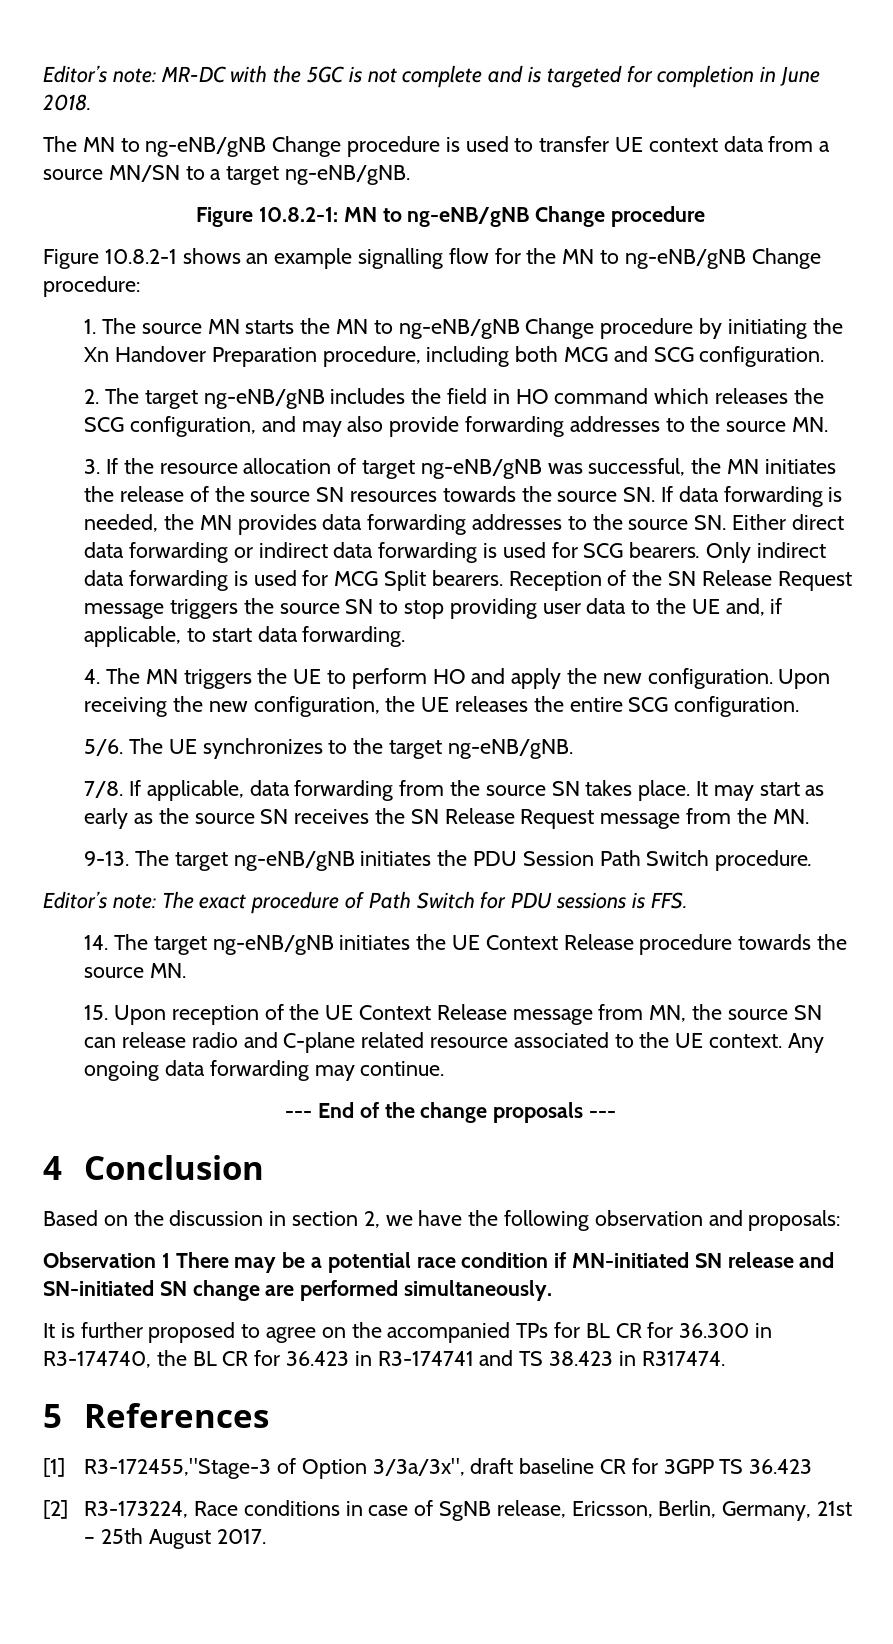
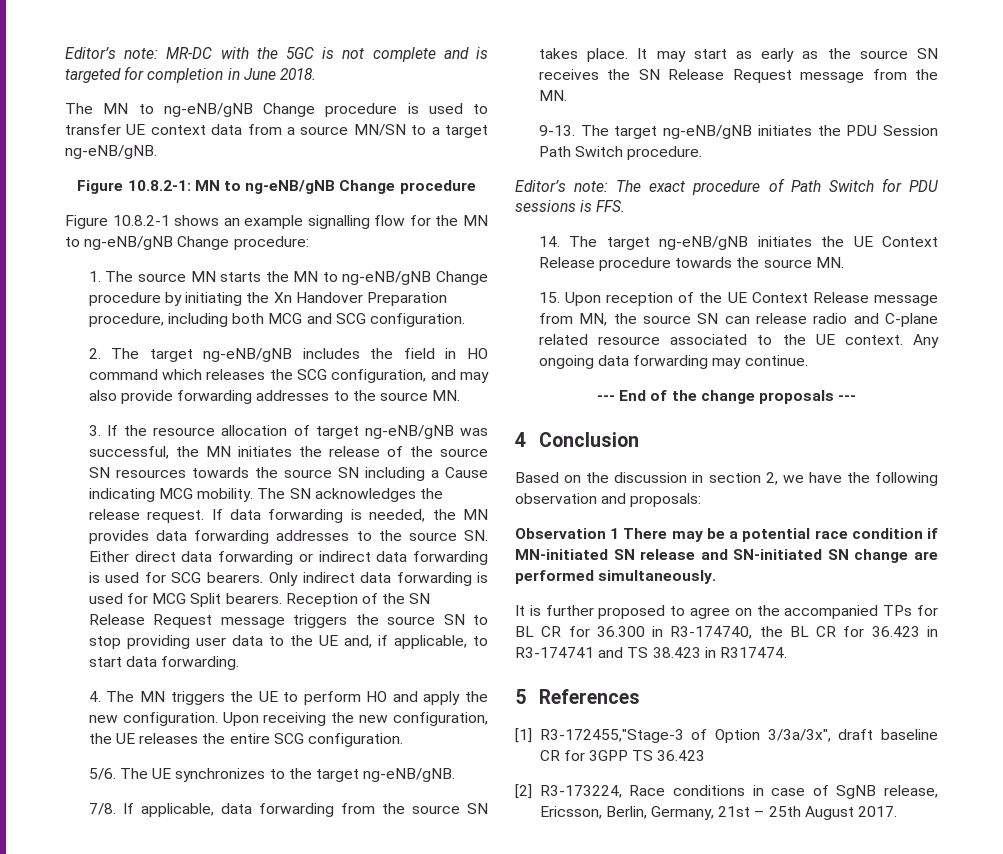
- 3. If the resource allocation of target ng-eNB/gNB was successful, the MN initiates the release of the source SN resources towards the source SN. If data forwarding is needed, the MN provides data forwarding addresses to the source SN. Either direct data forwarding or indirect data forwarding is used for SCG bearers.
+ 3. If the resource allocation of target ng-eNB/gNB was successful, the MN initiates the release of the source SN resources towards the source SN including a Cause indicating MCG mobility. The SN acknowledges the release request. If data forwarding is needed, the MN provides data forwarding addresses to the source SN. Either direct data forwarding or indirect data forwarding is used for SCG bearers.

